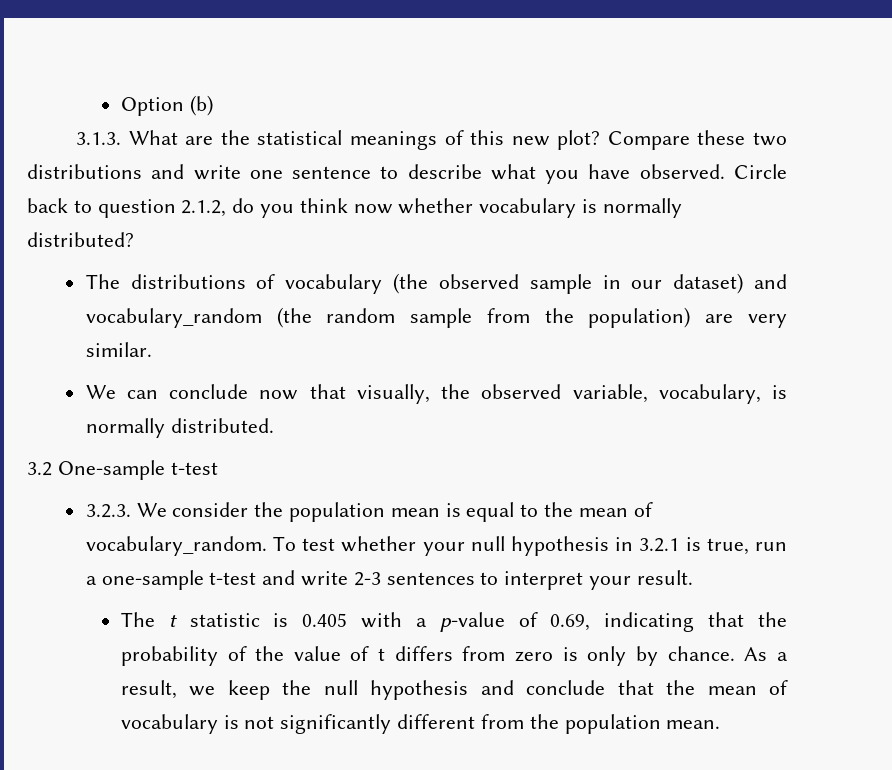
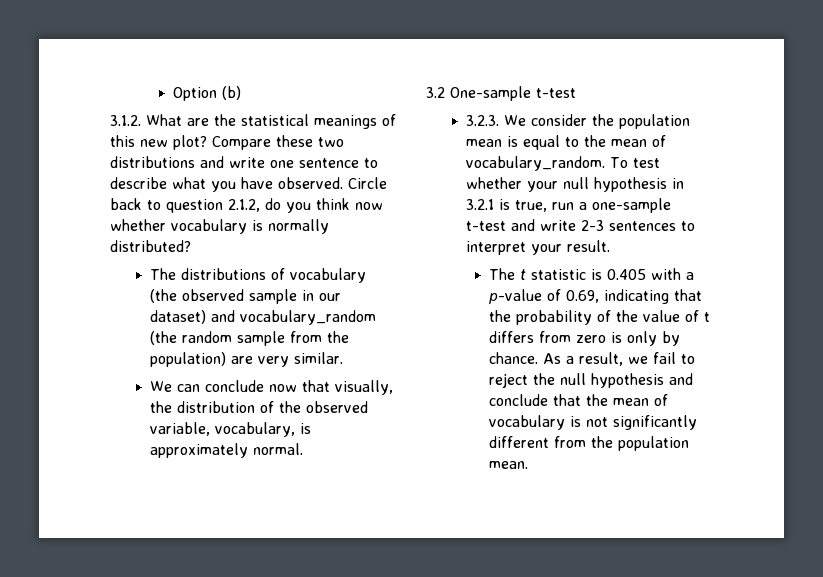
- 3.1.3. What are the statistical meanings of this new plot?
+ 3.1.2. What are the statistical meanings of this new plot?
- We can conclude now that visually, the observed variable, vocabulary, is normally distributed.
+ We can conclude now that visually, the distribution of the observed variable, vocabulary, is approximately normal.
- As a result, we keep the null hypothesis and conclude that the mean of vocabulary is not significantly different from the population mean.
+ As a result, we fail to reject the null hypothesis and conclude that the mean of vocabulary is not significantly different from the population mean.

